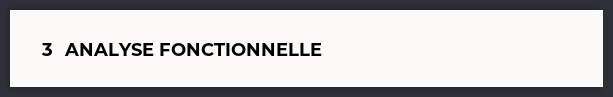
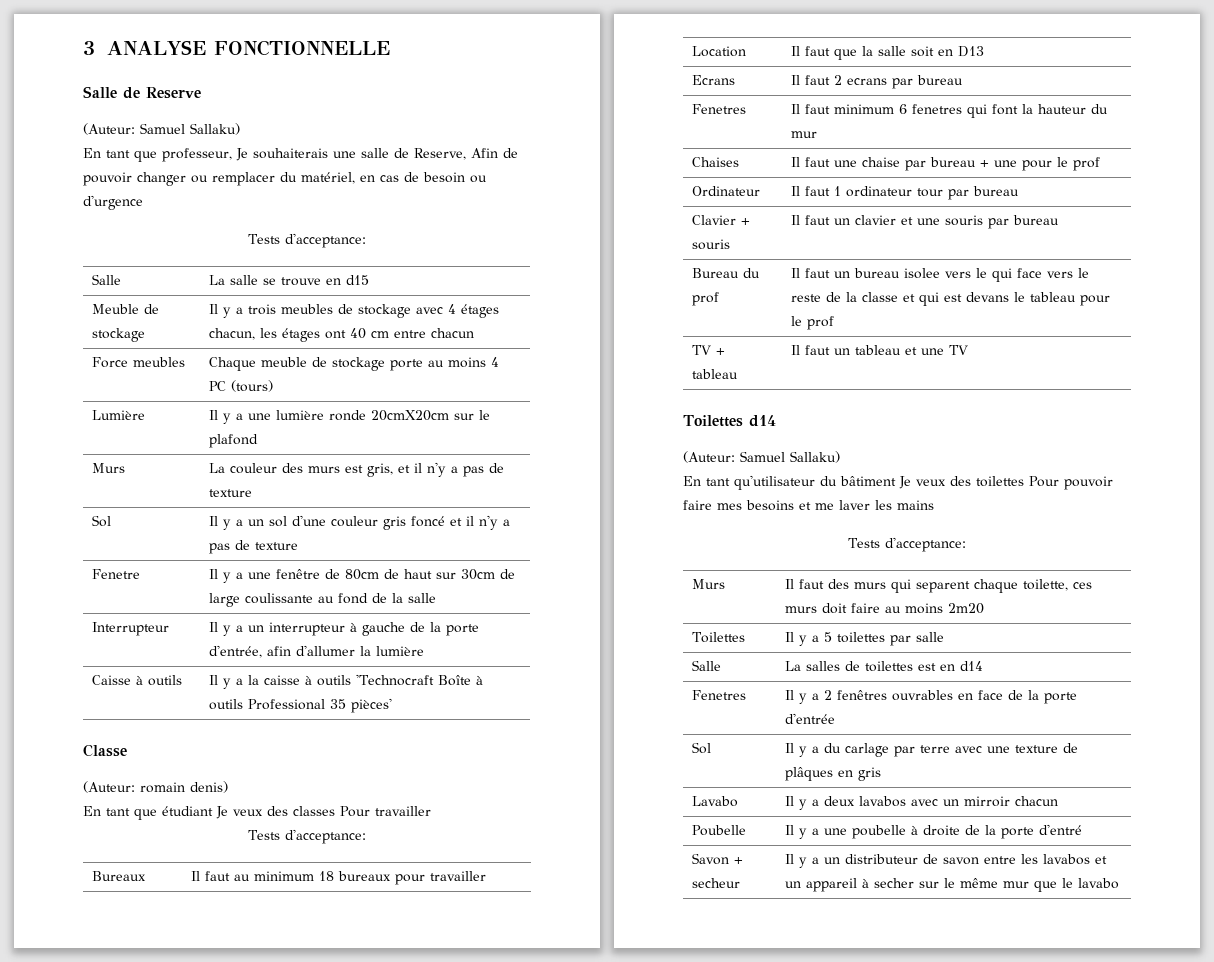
+ Salle de Reserve
+ (Auteur: Samuel Sallaku)
+ En tant que professeur, Je souhaiterais une salle de Reserve, Afin de pouvoir changer ou remplacer du matériel, en cas de besoin ou d'urgence
+ Tests d'acceptance:
+ Salle | La salle se trouve en d15
+ Meuble de stockage | Il y a trois meubles de stockage avec 4 étages chacun, les étages ont 40 cm entre chacun
+ Force meubles | Chaque meuble de stockage porte au moins 4 PC (tours)
+ Lumière | Il y a une lumière ronde 20cmX20cm sur le plafond
+ Murs | La couleur des murs est gris, et il n'y a pas de texture
+ Sol | Il y a un sol d'une couleur gris foncé et il n'y a pas de texture
+ Fenetre | Il y a une fenêtre de 80cm de haut sur 30cm de large coulissante au fond de la salle
+ Interrupteur | Il y a un interrupteur à gauche de la porte d'entrée, afin d'allumer la lumière
+ Caisse à outils | Il y a la caisse à outils 'Technocraft Boîte à outils Professional 35 pièces'
+ Classe
+ (Auteur: romain denis)
+ En tant que étudiant Je veux des classes Pour travailler
+ Tests d'acceptance:
+ Bureaux | Il faut au minimum 18 bureaux pour travailler
+ Location | Il faut que la salle soit en D13
+ Ecrans | Il faut 2 ecrans par bureau
+ Fenetres | Il faut minimum 6 fenetres qui font la hauteur du mur
+ Chaises | Il faut une chaise par bureau + une pour le prof
+ Ordinateur | Il faut 1 ordinateur tour par bureau
+ Clavier + souris | Il faut un clavier et une souris par bureau
+ Bureau du prof | Il faut un bureau isolee vers le qui face vers le reste de la classe et qui est devans le tableau pour le prof
+ TV + tableau | Il faut un tableau et une TV
+ Toilettes d14
+ (Auteur: Samuel Sallaku)
+ En tant qu'utilisateur du bâtiment Je veux des toilettes Pour pouvoir faire mes besoins et me laver les mains
+ Tests d'acceptance:
+ Murs | Il faut des murs qui separent chaque toilette, ces murs doit faire au moins 2m20
+ Toilettes | Il y a 5 toilettes par salle
+ Salle | La salles de toilettes est en d14
+ Fenetres | Il y a 2 fenêtres ouvrables en face de la porte d'entrée
+ Sol | Il y a du carlage par terre avec une texture de plâques en gris
+ Lavabo | Il y a deux lavabos avec un mirroir chacun
+ Poubelle | Il y a une poubelle à droite de la porte d'entré
+ Savon + secheur | Il y a un distributeur de savon entre les lavabos et un appareil à secher sur le même mur que le lavabo

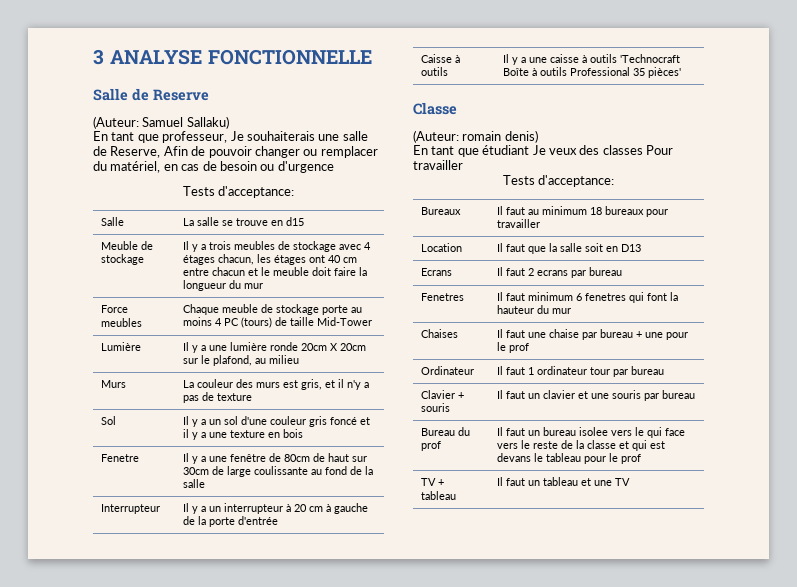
- Meuble de stockage | Il y a trois meubles de stockage avec 4 étages chacun, les étages ont 40 cm entre chacun
+ Meuble de stockage | Il y a trois meubles de stockage avec 4 étages chacun, les étages ont 40 cm entre chacun et le meuble doit faire la longueur du mur
- Force meubles | Chaque meuble de stockage porte au moins 4 PC (tours)
+ Force meubles | Chaque meuble de stockage porte au moins 4 PC (tours) de taille Mid-Tower
- Lumière | Il y a une lumière ronde 20cmX20cm sur le plafond
+ Lumière | Il y a une lumière ronde 20cm X 20cm sur le plafond, au milieu
- Sol | Il y a un sol d'une couleur gris foncé et il n'y a pas de texture
+ Sol | Il y a un sol d'une couleur gris foncé et il y a une texture en bois
- Interrupteur | Il y a un interrupteur à gauche de la porte d'entrée, afin d'allumer la lumière
+ Interrupteur | Il y a un interrupteur à 20 cm à gauche de la porte d'entrée
- Caisse à outils | Il y a la caisse à outils 'Technocraft Boîte à outils Professional 35 pièces'
+ Caisse à outils | Il y a une caisse à outils 'Technocraft Boîte à outils Professional 35 pièces'
- Toilettes d14
- (Auteur: Samuel Sallaku)
- En tant qu'utilisateur du bâtiment Je veux des toilettes Pour pouvoir faire mes besoins et me laver les mains
- Tests d'acceptance:
- Murs | Il faut des murs qui separent chaque toilette, ces murs doit faire au moins 2m20
- Toilettes | Il y a 5 toilettes par salle
- Salle | La salles de toilettes est en d14
- Fenetres | Il y a 2 fenêtres ouvrables en face de la porte d'entrée
- Sol | Il y a du carlage par terre avec une texture de plâques en gris
- Lavabo | Il y a deux lavabos avec un mirroir chacun
- Poubelle | Il y a une poubelle à droite de la porte d'entré
- Savon + secheur | Il y a un distributeur de savon entre les lavabos et un appareil à secher sur le même mur que le lavabo

